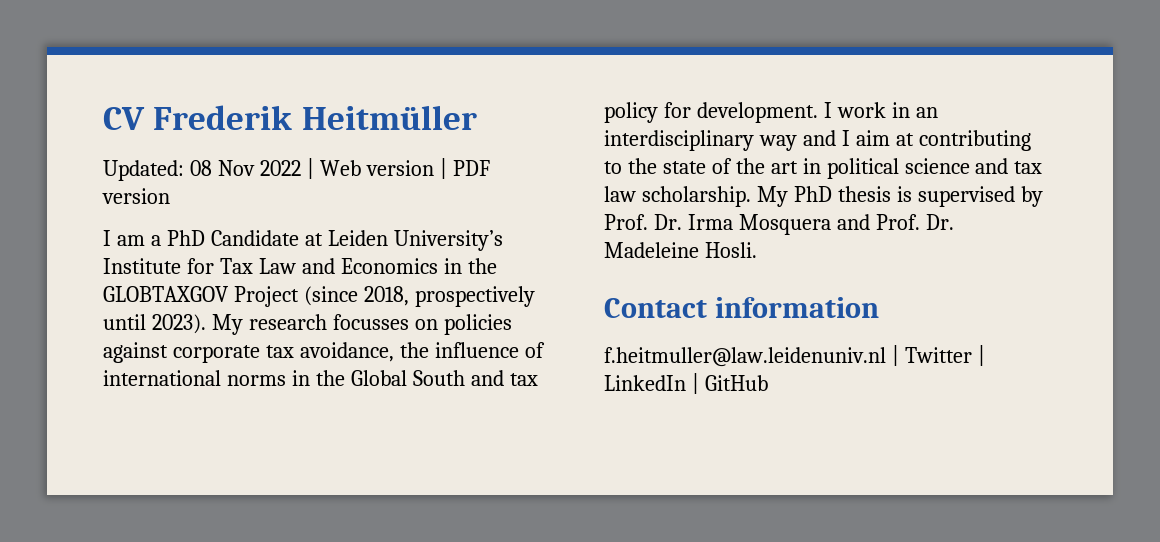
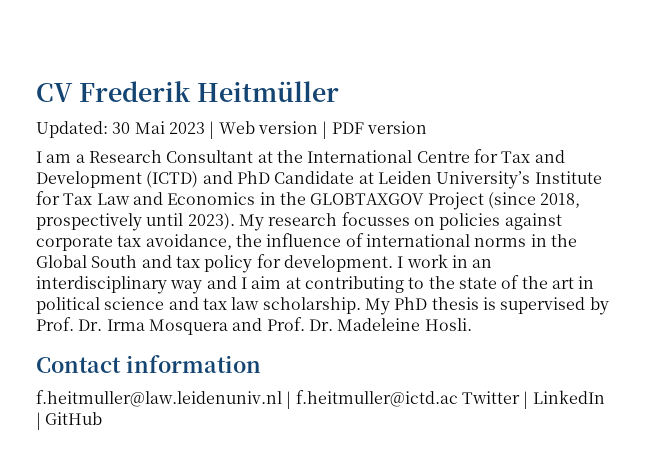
- Updated: 08 Nov 2022 | Web version | PDF version
+ Updated: 30 Mai 2023 | Web version | PDF version
- I am a PhD Candidate at Leiden University’s Institute for Tax Law and Economics in the GLOBTAXGOV Project (since 2018, prospectively until 2023).
+ I am a Research Consultant at the International Centre for Tax and Development (ICTD) and PhD Candidate at Leiden University’s Institute for Tax Law and Economics in the GLOBTAXGOV Project (since 2018, prospectively until 2023).
- f.heitmuller@law.leidenuniv.nl | Twitter | LinkedIn | GitHub
+ f.heitmuller@law.leidenuniv.nl | f.heitmuller@ictd.ac Twitter | LinkedIn | GitHub

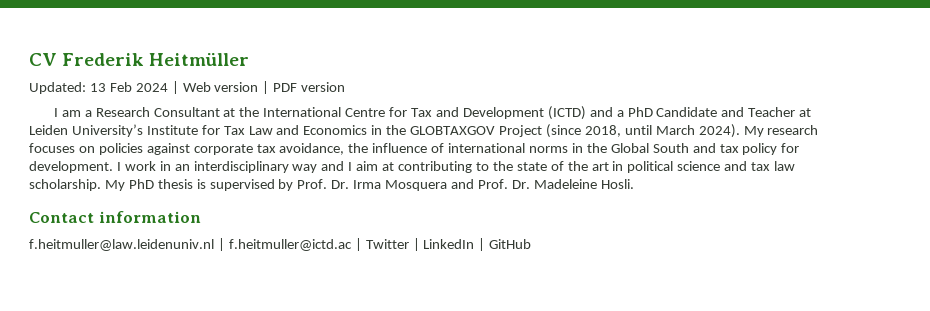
- Updated: 30 Mai 2023 | Web version | PDF version
+ Updated: 13 Feb 2024 | Web version | PDF version
- I am a Research Consultant at the International Centre for Tax and Development (ICTD) and PhD Candidate at Leiden University’s Institute for Tax Law and Economics in the GLOBTAXGOV Project (since 2018, prospectively until 2023).
+ I am a Research Consultant at the International Centre for Tax and Development (ICTD) and a PhD Candidate and Teacher at Leiden University’s Institute for Tax Law and Economics in the GLOBTAXGOV Project (since 2018, until March 2024).
- My research focusses on policies against corporate tax avoidance, the influence of international norms in the Global South and tax policy for development.
+ My research focuses on policies against corporate tax avoidance, the influence of international norms in the Global South and tax policy for development.
- f.heitmuller@law.leidenuniv.nl | f.heitmuller@ictd.ac Twitter | LinkedIn | GitHub
+ f.heitmuller@law.leidenuniv.nl | f.heitmuller@ictd.ac | Twitter | LinkedIn | GitHub

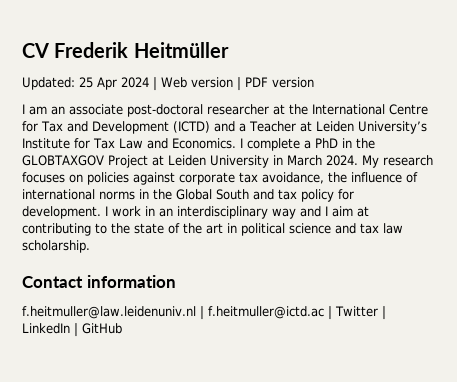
- Updated: 13 Feb 2024 | Web version | PDF version
+ Updated: 25 Apr 2024 | Web version | PDF version
- I am a Research Consultant at the International Centre for Tax and Development (ICTD) and a PhD Candidate and Teacher at Leiden University’s Institute for Tax Law and Economics in the GLOBTAXGOV Project (since 2018, until March 2024).
+ I am an associate post-doctoral researcher at the International Centre for Tax and Development (ICTD) and a Teacher at Leiden University’s Institute for Tax Law and Economics. I complete a PhD in the GLOBTAXGOV Project at Leiden University in March 2024.
- My PhD thesis is supervised by Prof. Dr. Irma Mosquera and Prof. Dr. Madeleine Hosli.

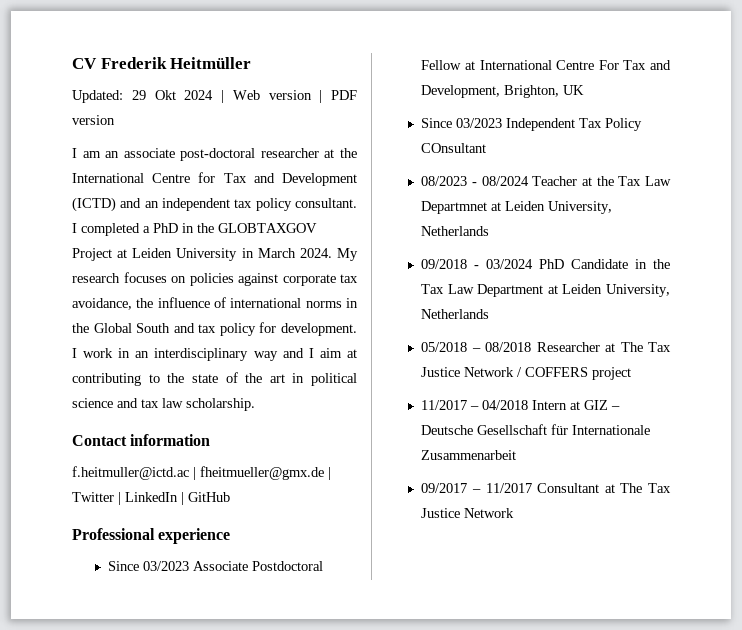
- Updated: 25 Apr 2024 | Web version | PDF version
+ Updated: 29 Okt 2024 | Web version | PDF version
- I am an associate post-doctoral researcher at the International Centre for Tax and Development (ICTD) and a Teacher at Leiden University’s Institute for Tax Law and Economics. I complete a PhD in the GLOBTAXGOV Project at Leiden University in March 2024.
+ I am an associate post-doctoral researcher at the International Centre for Tax and Development (ICTD) and an independent tax policy consultant. I completed a PhD in the GLOBTAXGOV Project at Leiden University in March 2024.
- f.heitmuller@law.leidenuniv.nl | f.heitmuller@ictd.ac | Twitter | LinkedIn | GitHub
+ f.heitmuller@ictd.ac | fheitmueller@gmx.de | Twitter | LinkedIn | GitHub
+ Professional experience
+ Since 03/2023 Associate Postdoctoral Fellow at International Centre For Tax and Development, Brighton, UK
+ Since 03/2023 Independent Tax Policy COnsultant
+ 08/2023 - 08/2024 Teacher at the Tax Law Departmnet at Leiden University, Netherlands
+ 09/2018 - 03/2024 PhD Candidate in the Tax Law Department at Leiden University, Netherlands
+ 05/2018 – 08/2018 Researcher at The Tax Justice Network / COFFERS project
+ 11/2017 – 04/2018 Intern at GIZ – Deutsche Gesellschaft für Internationale Zusammenarbeit
+ 09/2017 – 11/2017 Consultant at The Tax Justice Network

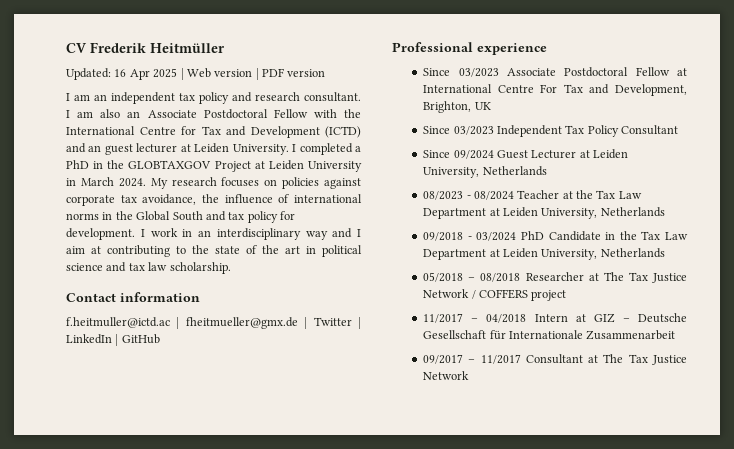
- Updated: 29 Okt 2024 | Web version | PDF version
+ Updated: 16 Apr 2025 | Web version | PDF version
- I am an associate post-doctoral researcher at the International Centre for Tax and Development (ICTD) and an independent tax policy consultant.
+ I am an independent tax policy and research consultant. I am also an Associate Postdoctoral Fellow with the International Centre for Tax and Development (ICTD) and an guest lecturer at Leiden University.
- Since 03/2023 Independent Tax Policy COnsultant
+ Since 03/2023 Independent Tax Policy Consultant
+ Since 09/2024 Guest Lecturer at Leiden University, Netherlands
- 08/2023 - 08/2024 Teacher at the Tax Law Departmnet at Leiden University, Netherlands
+ 08/2023 - 08/2024 Teacher at the Tax Law Department at Leiden University, Netherlands

